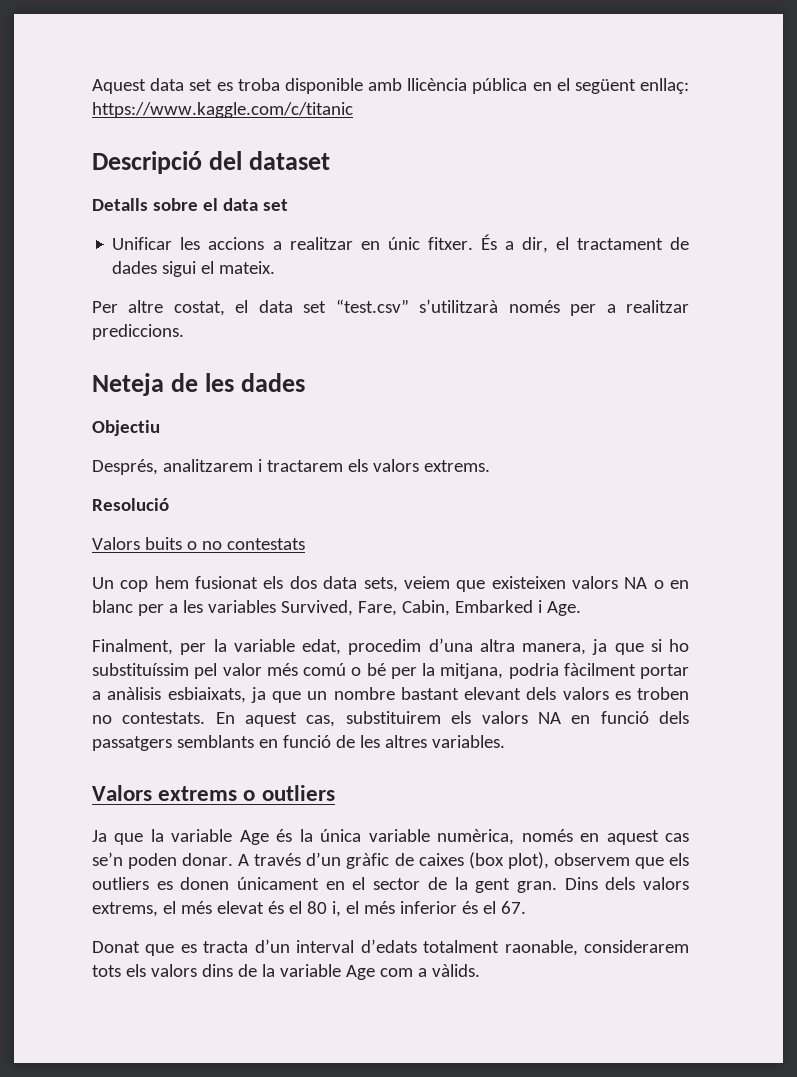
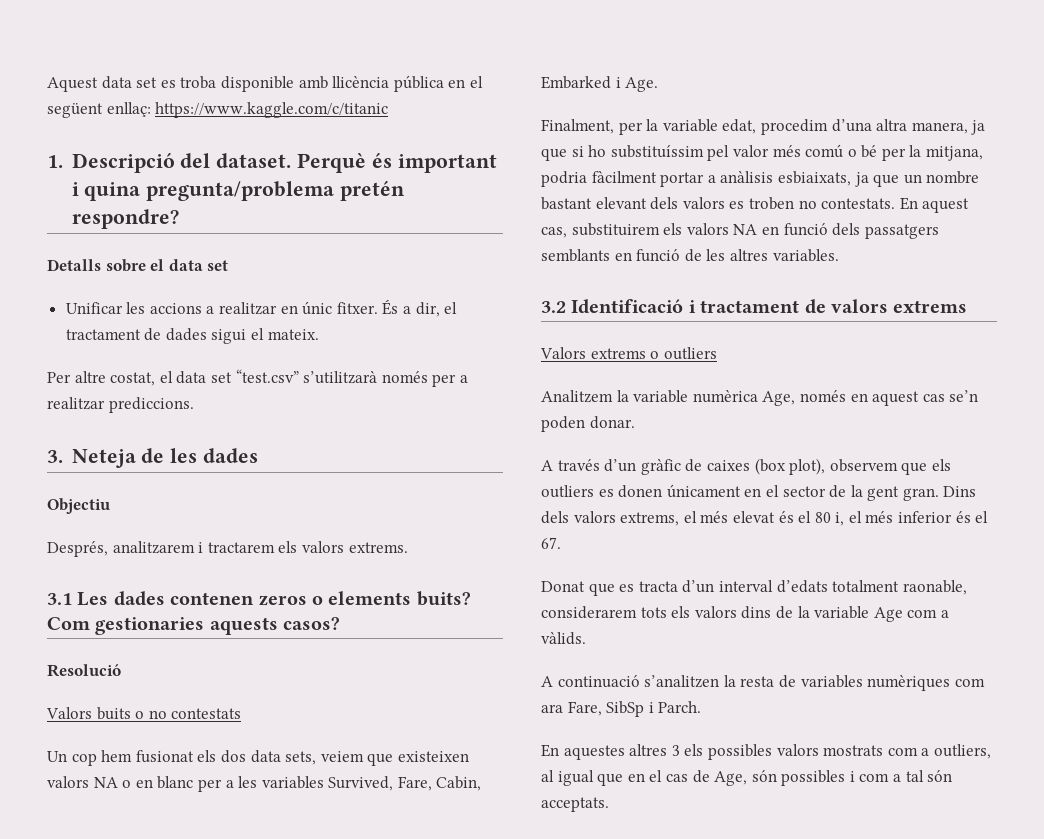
- Descripció del dataset
+ 1. Descripció del dataset. Perquè és important i quina pregunta/problema pretén respondre?
- Neteja de les dades
+ 3. Neteja de les dades
+ 3.1 Les dades contenen zeros o elements buits? Com gestionaries aquests casos?
+ 3.2 Identificació i tractament de valors extrems
  Valors extrems o outliers
- Ja que la variable Age és la única variable numèrica, només en aquest cas se’n poden donar. A través d’un gràfic de caixes (box plot), observem que els outliers es donen únicament en el sector de la gent gran.
+ Analitzem la variable numèrica Age, només en aquest cas se’n poden donar.
+ A través d’un gràfic de caixes (box plot), observem que els outliers es donen únicament en el sector de la gent gran.
+ A continuació s’analitzen la resta de variables numèriques com ara Fare, SibSp i Parch.
+ En aquestes altres 3 els possibles valors mostrats com a outliers, al igual que en el cas de Age, són possibles i com a tal són acceptats.

